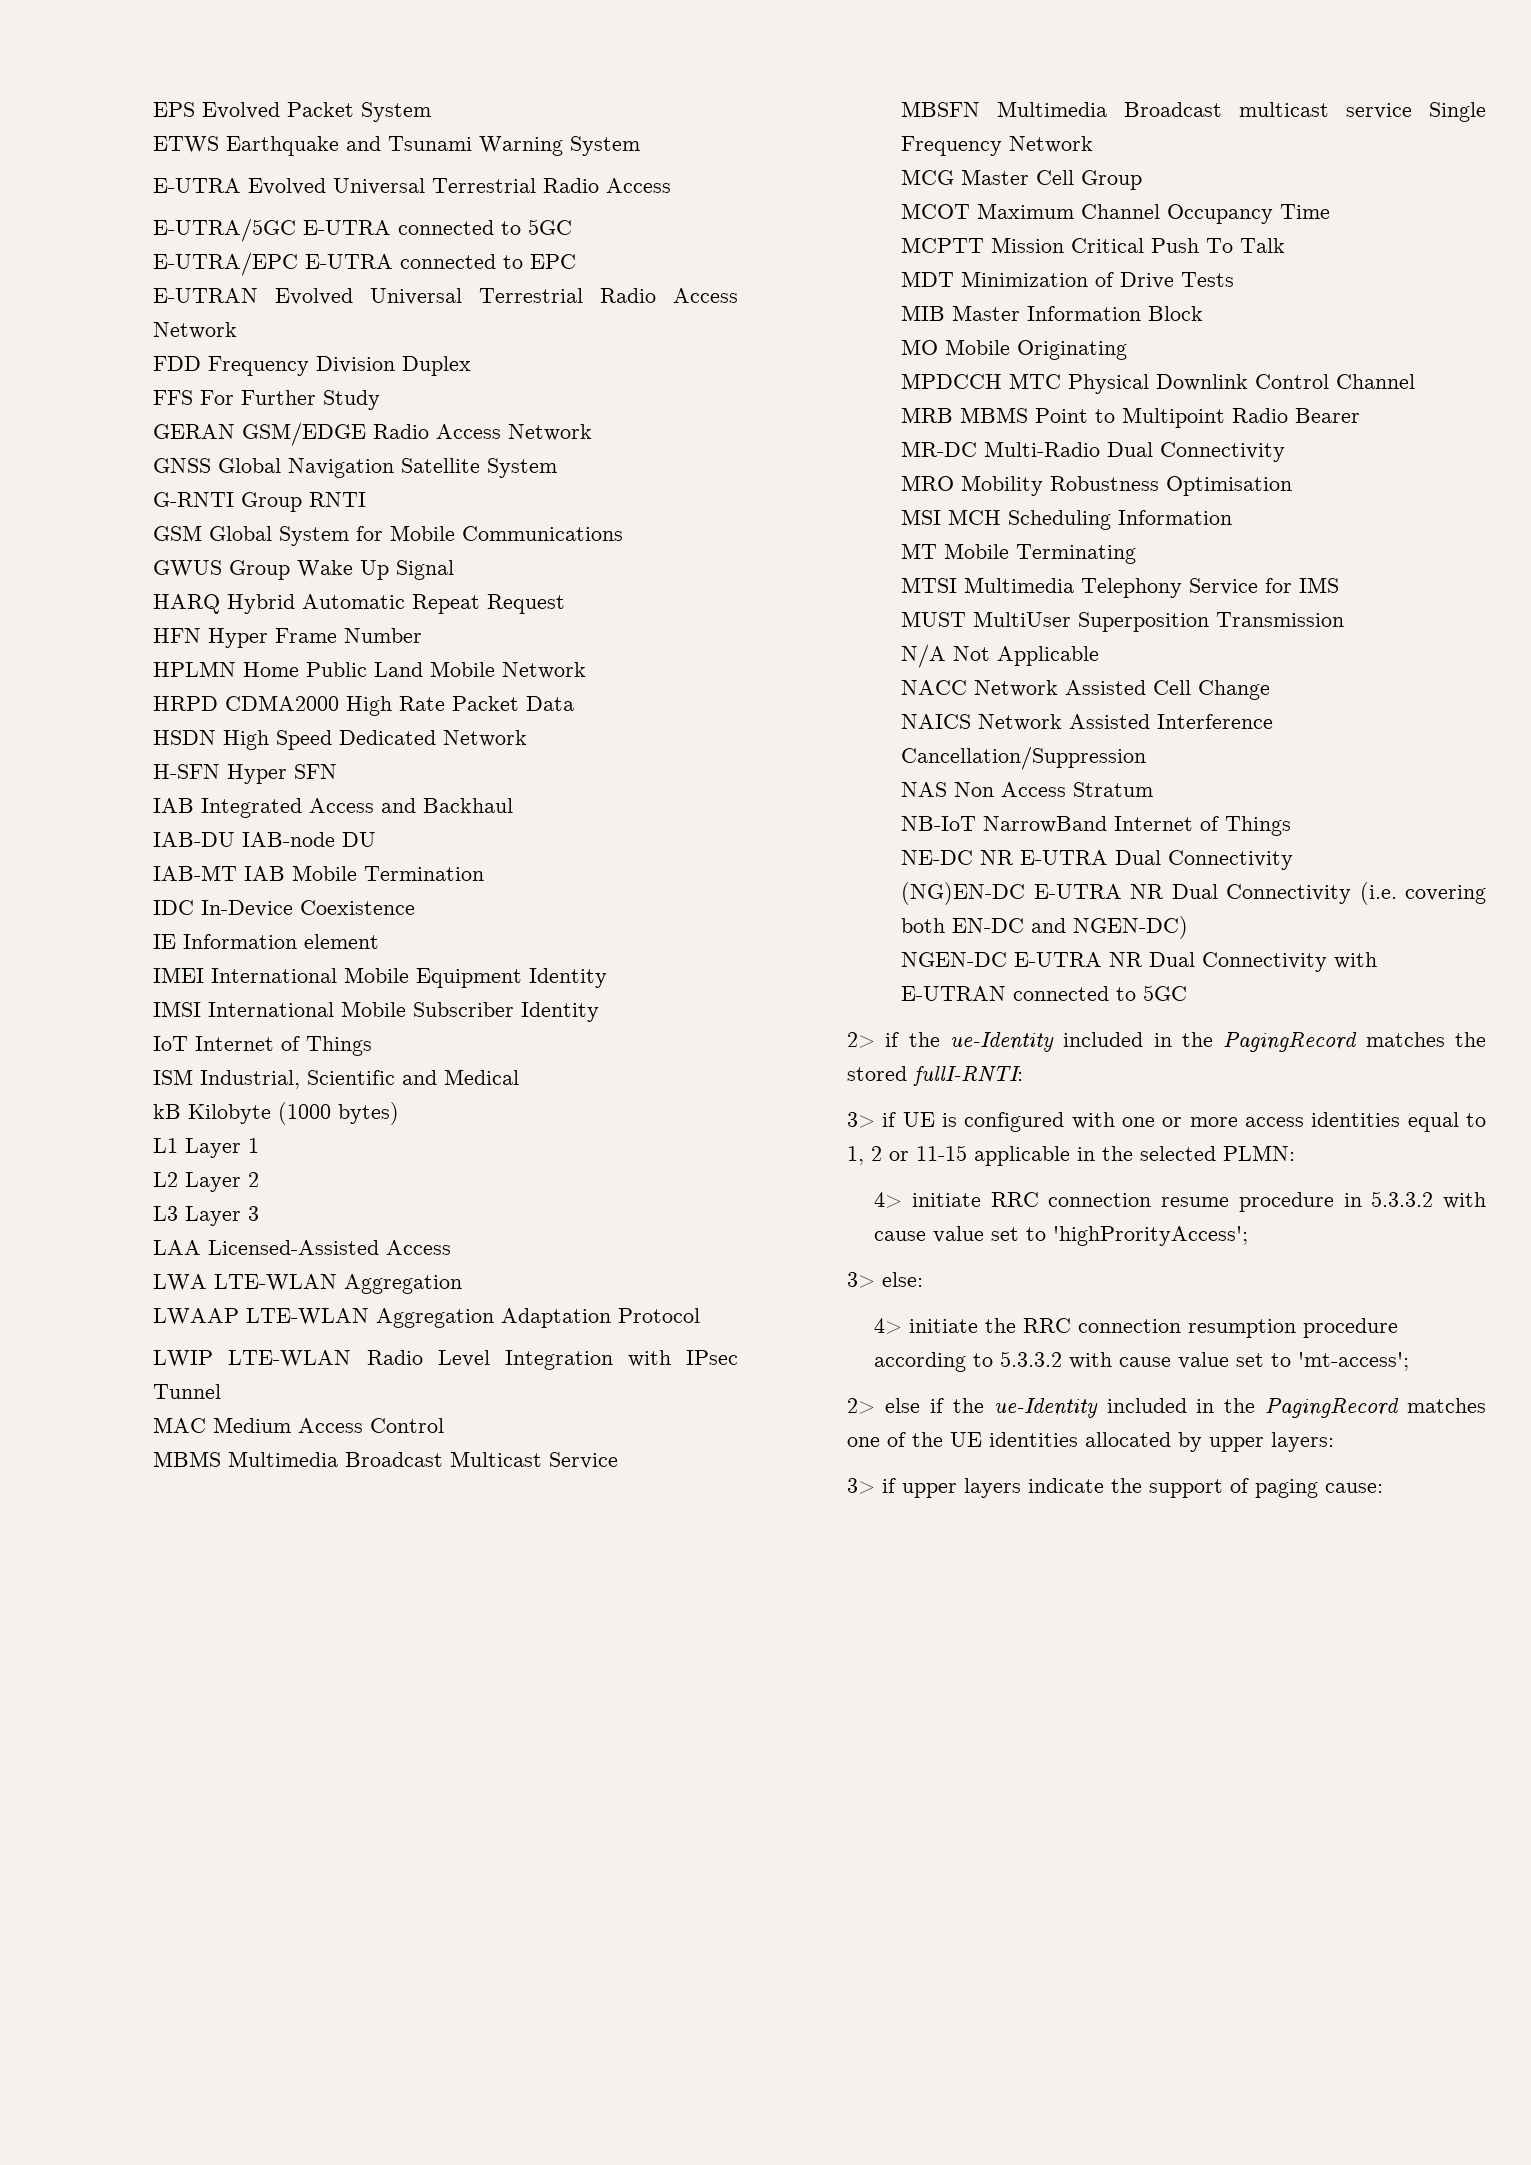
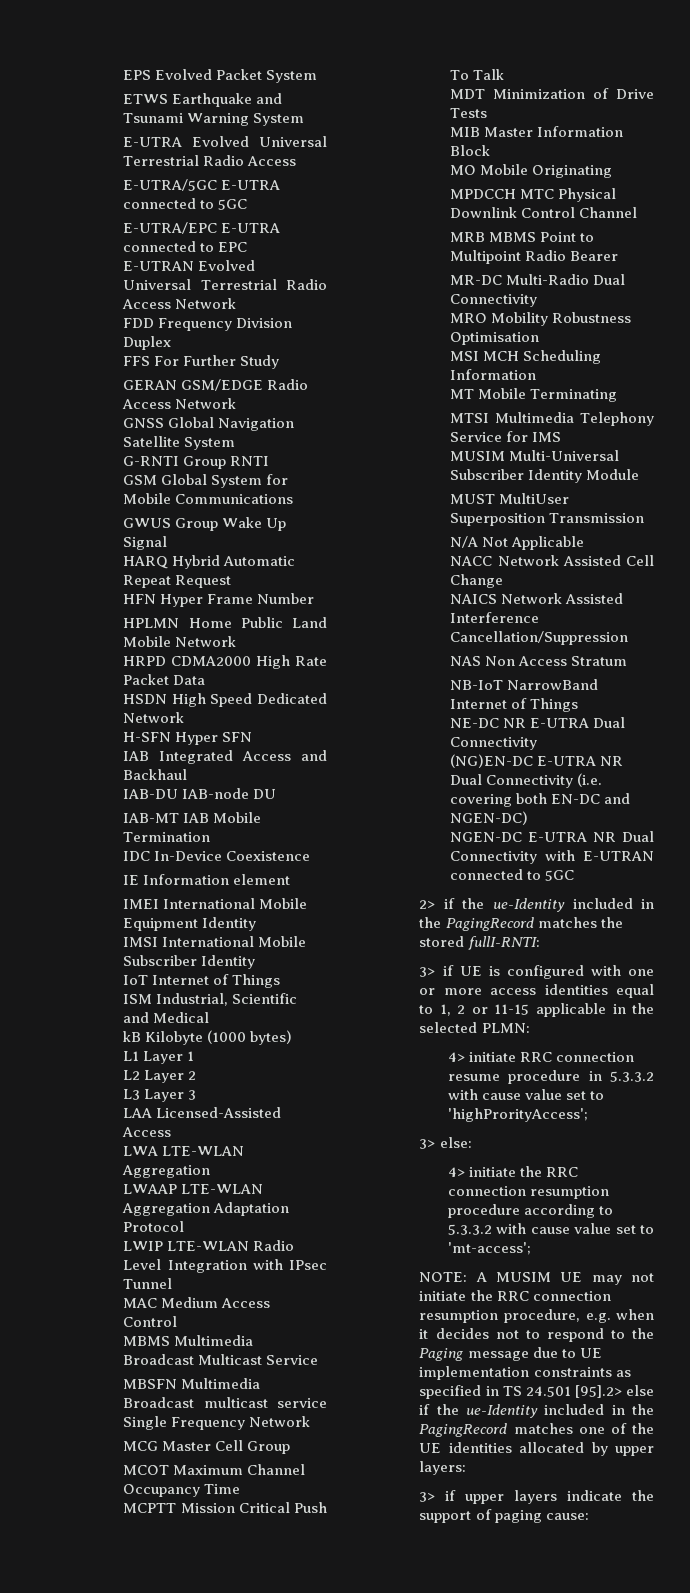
+ MUSIM Multi-Universal Subscriber Identity Module
- 2> else if the ue-Identity included in the PagingRecord matches one of the UE identities allocated by upper layers:
+ NOTE: A MUSIM UE may not initiate the RRC connection resumption procedure, e.g. when it decides not to respond to the Paging message due to UE implementation constraints as specified in TS 24.501 [95].2> else if the ue-Identity included in the PagingRecord matches one of the UE identities allocated by upper layers:

